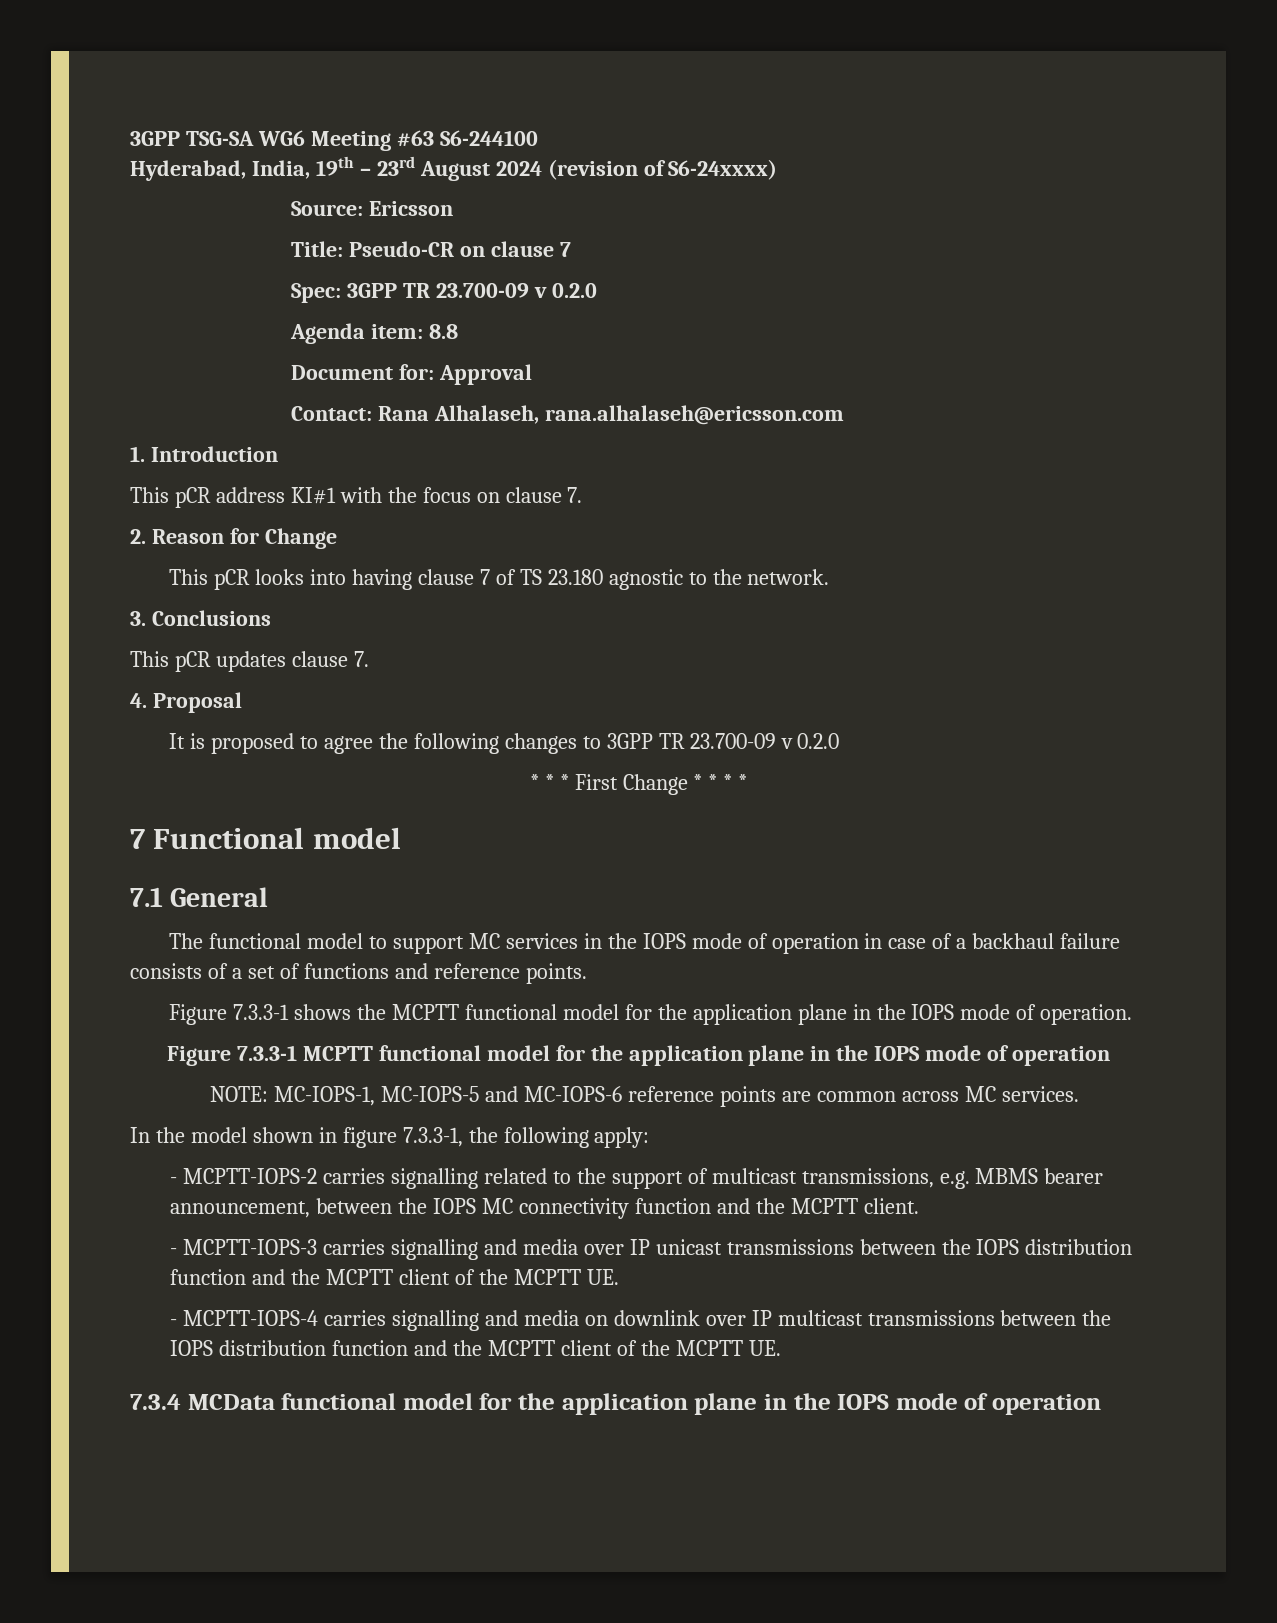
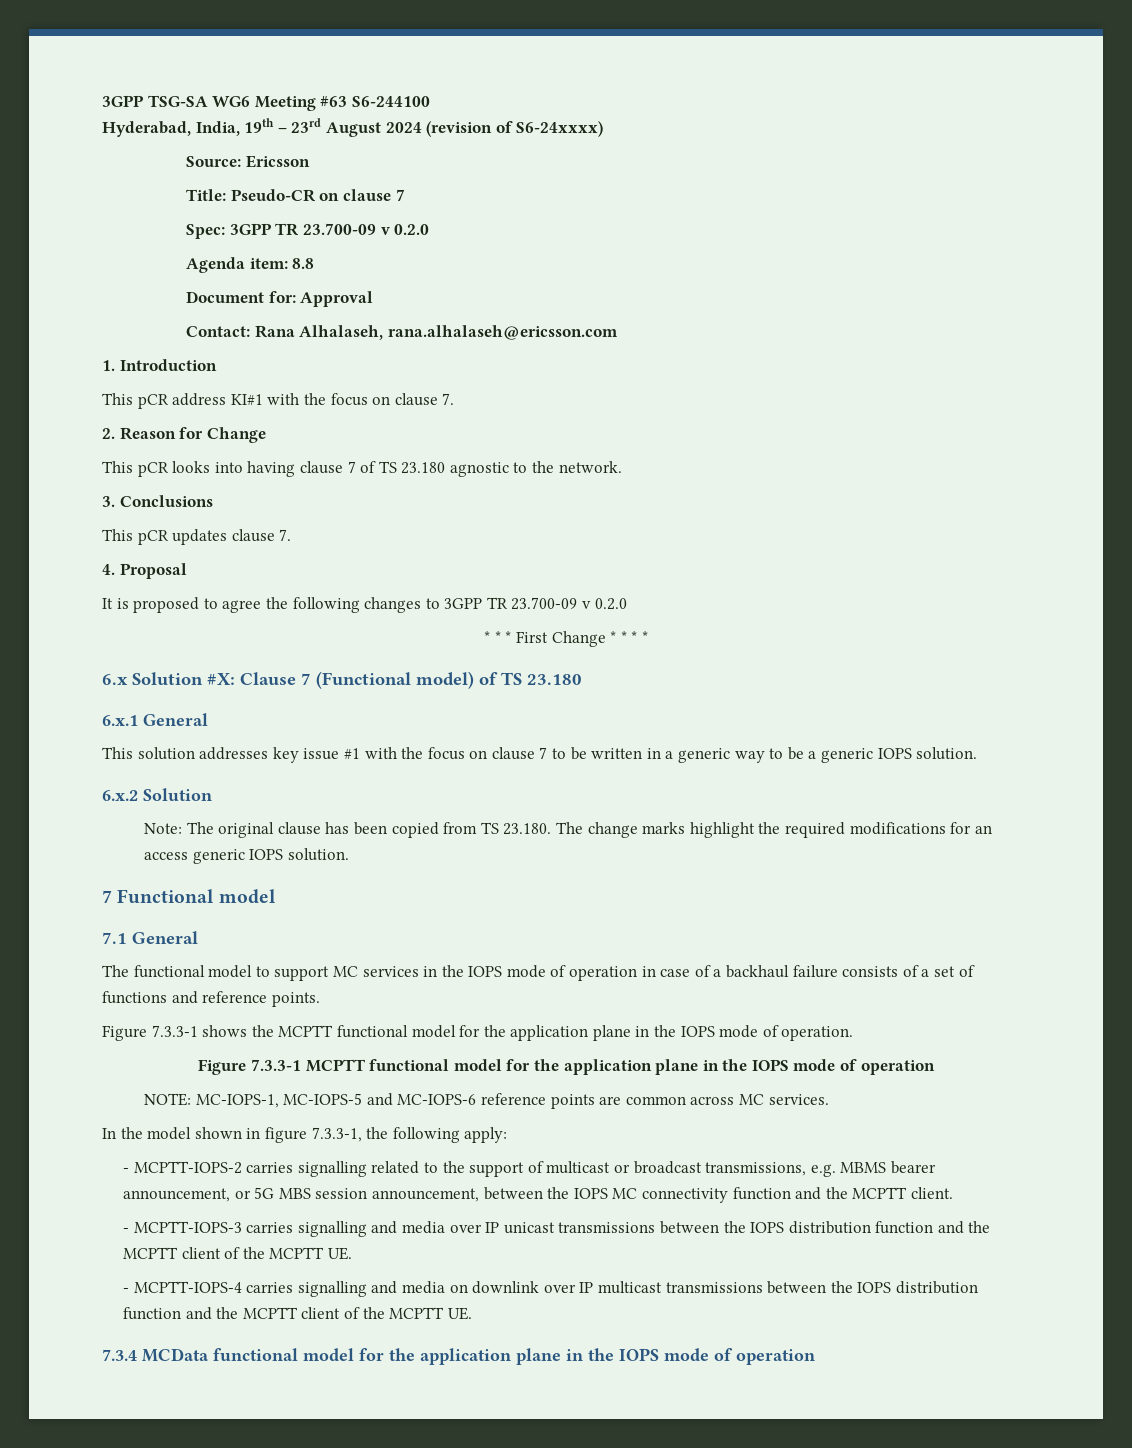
+ 6.x Solution #X: Clause 7 (Functional model) of TS 23.180
+ 6.x.1 General
+ This solution addresses key issue #1 with the focus on clause 7 to be written in a generic way to be a generic IOPS solution.
+ 6.x.2 Solution
+ Note: The original clause has been copied from TS 23.180. The change marks highlight the required modifications for an access generic IOPS solution.
- - MCPTT-IOPS-2 carries signalling related to the support of multicast transmissions, e.g. MBMS bearer announcement, between the IOPS MC connectivity function and the MCPTT client.
+ - MCPTT-IOPS-2 carries signalling related to the support of multicast or broadcast transmissions, e.g. MBMS bearer announcement, or 5G MBS session announcement, between the IOPS MC connectivity function and the MCPTT client.

